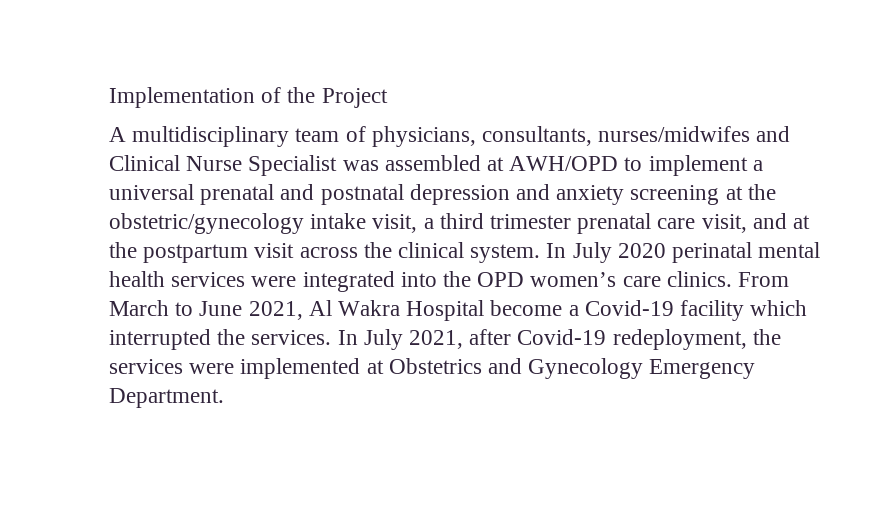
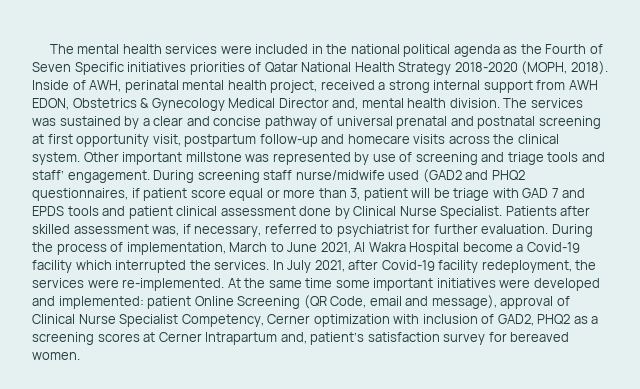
- Implementation of the Project
- A multidisciplinary team of physicians, consultants, nurses/midwifes and Clinical Nurse Specialist was assembled at AWH/OPD to implement a universal prenatal and postnatal depression and anxiety screening at the obstetric/gynecology intake visit, a third trimester prenatal care visit, and at the postpartum visit across the clinical system. In July 2020 perinatal mental health services were integrated into the OPD women’s care clinics. From March to June 2021, Al Wakra Hospital become a Covid-19 facility which interrupted the services.
+ The mental health services were included in the national political agenda as the Fourth of Seven Specific initiatives priorities of Qatar National Health Strategy 2018-2020 (MOPH, 2018). Inside of AWH, perinatal mental health project, received a strong internal support from AWH EDON, Obstetrics & Gynecology Medical Director and, mental health division. The services was sustained by a clear and concise pathway of universal prenatal and postnatal screening at first opportunity visit, postpartum follow-up and homecare visits across the clinical system. Other important millstone was represented by use of screening and triage tools and staff’ engagement. During screening staff nurse/midwife used (GAD2 and PHQ2 questionnaires, if patient score equal or more than 3, patient will be triage with GAD 7 and EPDS tools and patient clinical assessment done by Clinical Nurse Specialist. Patients after skilled assessment was, if necessary, referred to psychiatrist for further evaluation. During the process of implementation, March to June 2021, Al Wakra Hospital become a Covid-19 facility which interrupted the services.
- In July 2021, after Covid-19 redeployment, the services were implemented at Obstetrics and Gynecology Emergency Department.
+ In July 2021, after Covid-19 facility redeployment, the services were re-implemented. At the same time some important initiatives were developed and implemented: patient Online Screening (QR Code, email and message), approval of Clinical Nurse Specialist Competency, Cerner optimization with inclusion of GAD2, PHQ2 as a screening scores at Cerner Intrapartum and, patient’s satisfaction survey for bereaved women.

